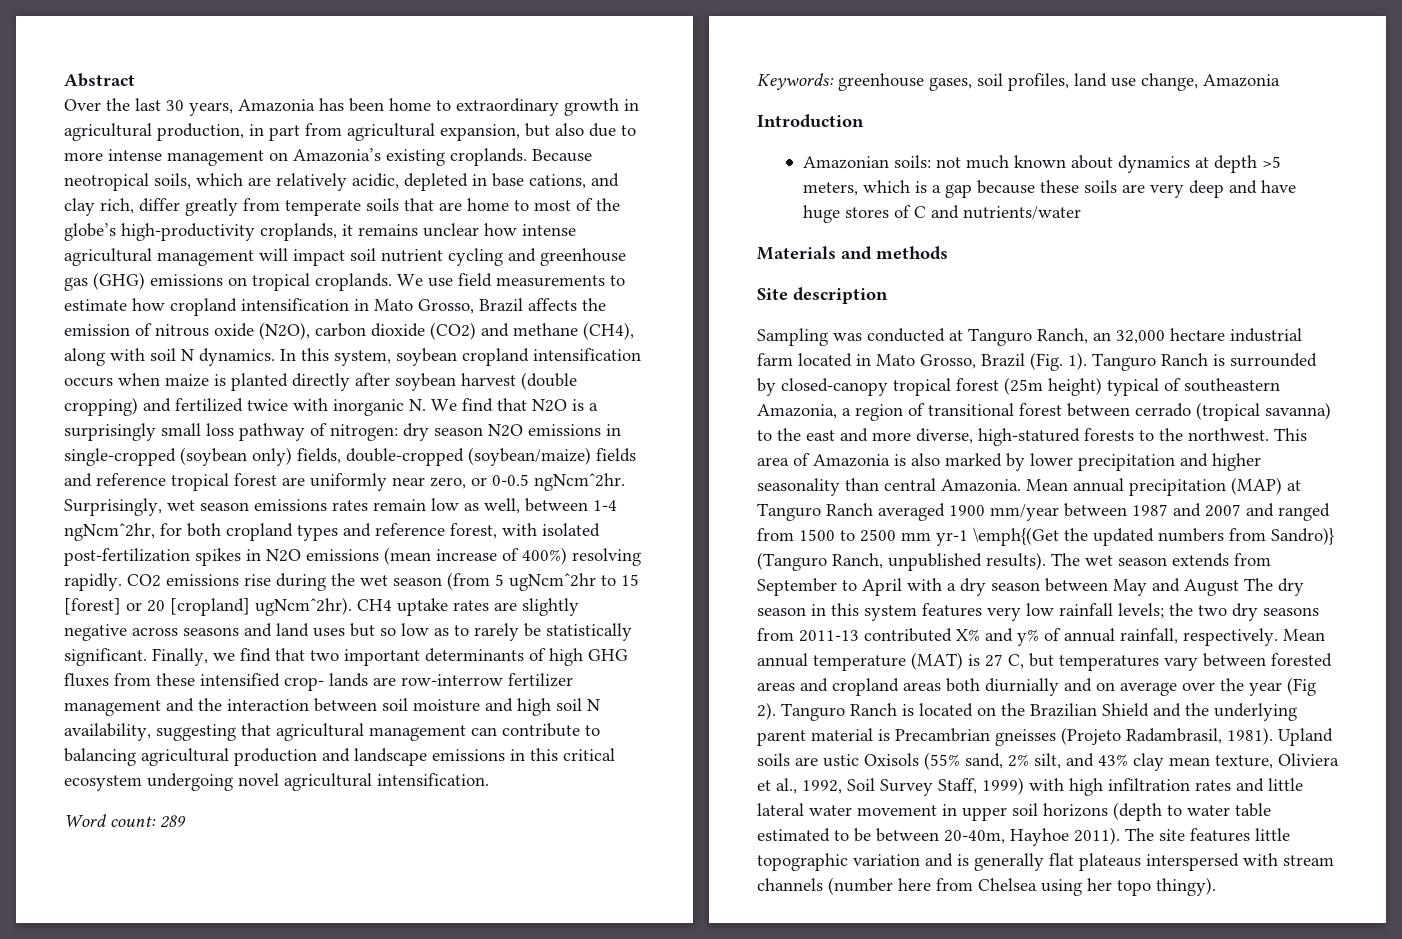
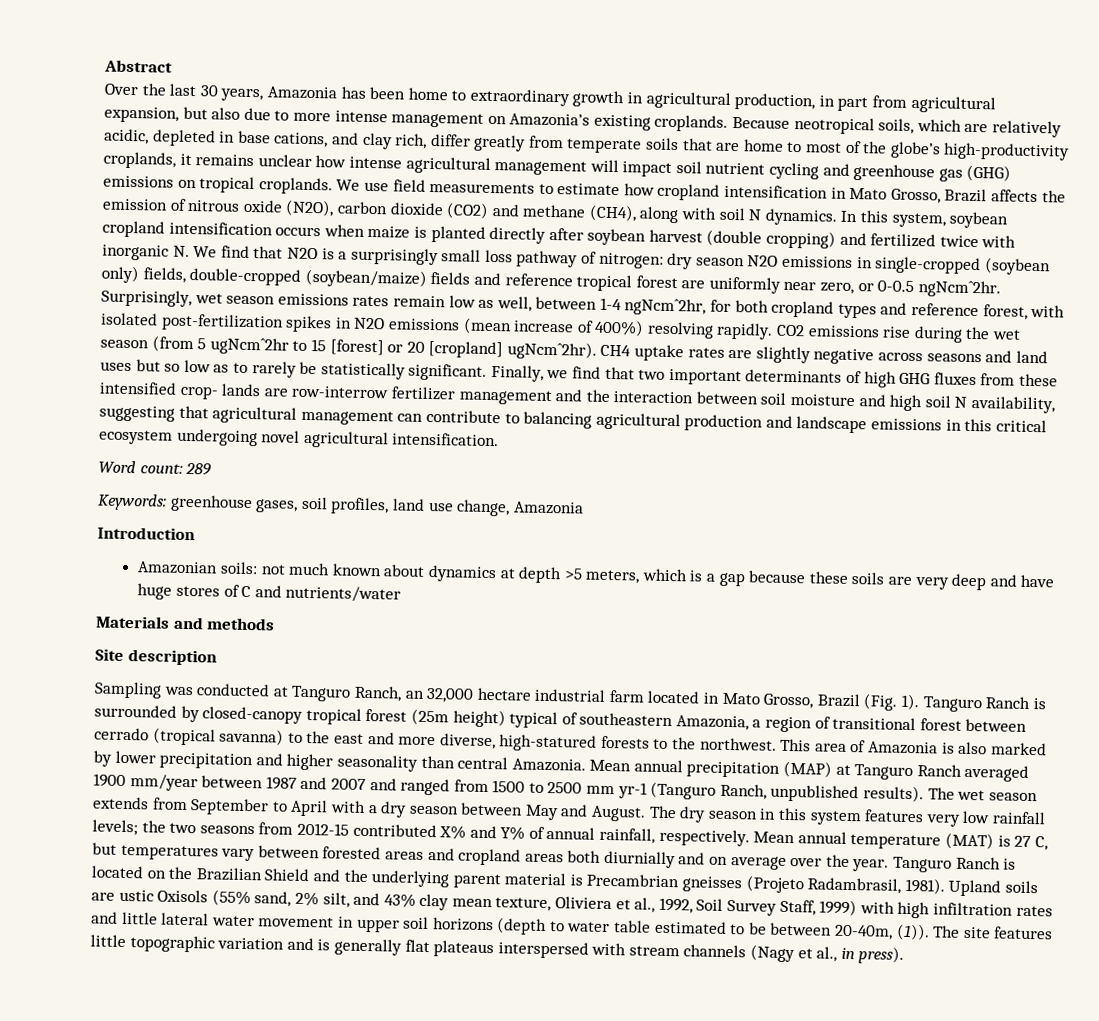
- Mean annual precipitation (MAP) at Tanguro Ranch averaged 1900 mm/year between 1987 and 2007 and ranged from 1500 to 2500 mm yr-1 \emph{(Get the updated numbers from Sandro)} (Tanguro Ranch, unpublished results).
+ Mean annual precipitation (MAP) at Tanguro Ranch averaged 1900 mm/year between 1987 and 2007 and ranged from 1500 to 2500 mm yr-1 (Tanguro Ranch, unpublished results).
- The wet season extends from September to April with a dry season between May and August The dry season in this system features very low rainfall levels; the two dry seasons from 2011-13 contributed X% and y% of annual rainfall, respectively.
+ The wet season extends from September to April with a dry season between May and August. The dry season in this system features very low rainfall levels; the two seasons from 2012-15 contributed X% and Y% of annual rainfall, respectively.
- Mean annual temperature (MAT) is 27 C, but temperatures vary between forested areas and cropland areas both diurnially and on average over the year (Fig 2).
+ Mean annual temperature (MAT) is 27 C, but temperatures vary between forested areas and cropland areas both diurnially and on average over the year.
- Upland soils are ustic Oxisols (55% sand, 2% silt, and 43% clay mean texture, Oliviera et al., 1992, Soil Survey Staff, 1999) with high infiltration rates and little lateral water movement in upper soil horizons (depth to water table estimated to be between 20-40m, Hayhoe 2011).
+ Upland soils are ustic Oxisols (55% sand, 2% silt, and 43% clay mean texture, Oliviera et al., 1992, Soil Survey Staff, 1999) with high infiltration rates and little lateral water movement in upper soil horizons (depth to water table estimated to be between 20-40m, (1)).
- The site features little topographic variation and is generally flat plateaus interspersed with stream channels (number here from Chelsea using her topo thingy).
+ The site features little topographic variation and is generally flat plateaus interspersed with stream channels (Nagy et al., in press).

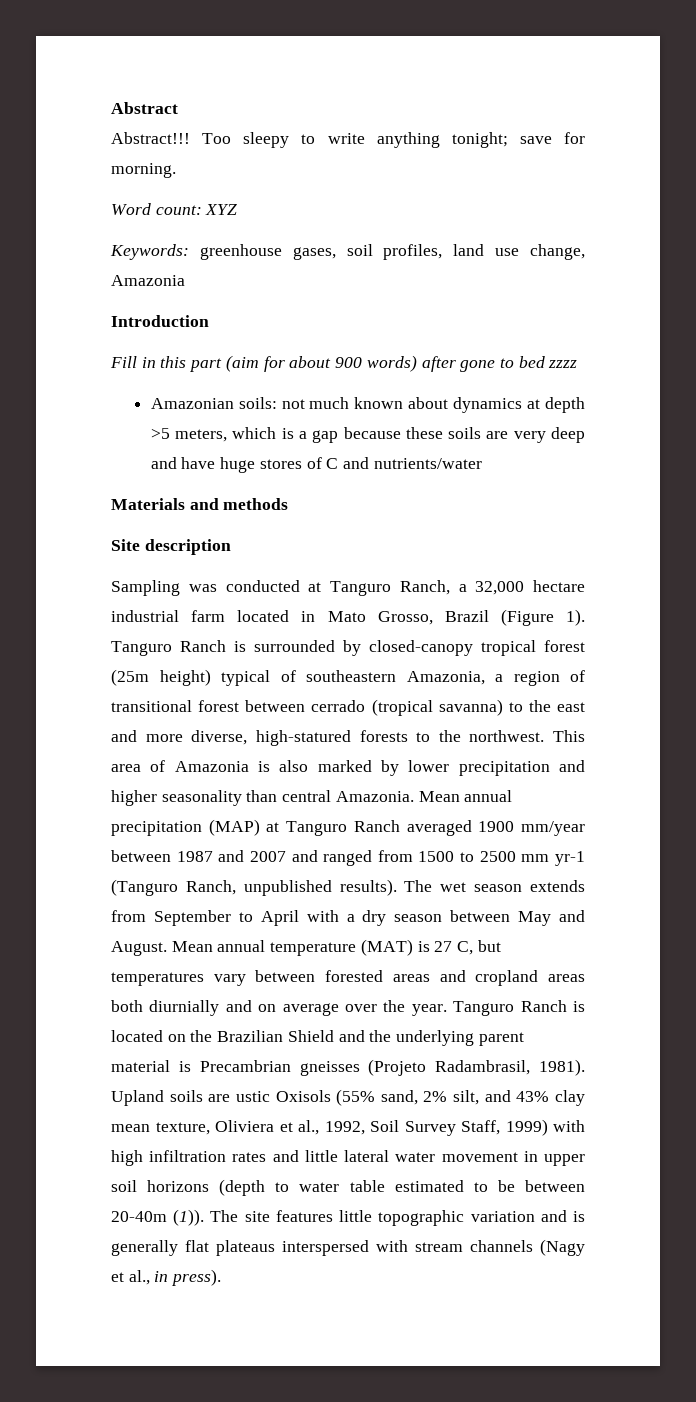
- Over the last 30 years, Amazonia has been home to extraordinary growth in agricultural production, in part from agricultural expansion, but also due to more intense management on Amazonia’s existing croplands. Because neotropical soils, which are relatively acidic, depleted in base cations, and clay rich, differ greatly from temperate soils that are home to most of the globe’s high-productivity croplands, it remains unclear how intense agricultural management will impact soil nutrient cycling and greenhouse gas (GHG) emissions on tropical croplands. We use field measurements to estimate how cropland intensification in Mato Grosso, Brazil affects the emission of nitrous oxide (N2O), carbon dioxide (CO2) and methane (CH4), along with soil N dynamics. In this system, soybean cropland intensification occurs when maize is planted directly after soybean harvest (double cropping) and fertilized twice with inorganic N. We find that N2O is a surprisingly small loss pathway of nitrogen: dry season N2O emissions in single-cropped (soybean only) fields, double-cropped (soybean/maize) fields and reference tropical forest are uniformly near zero, or 0-0.5 ngNcmˆ2hr. Surprisingly, wet season emissions rates remain low as well, between 1-4 ngNcmˆ2hr, for both cropland types and reference forest, with isolated post-fertilization spikes in N2O emissions (mean increase of 400%) resolving rapidly. CO2 emissions rise during the wet season (from 5 ugNcmˆ2hr to 15 [forest] or 20 [cropland] ugNcmˆ2hr). CH4 uptake rates are slightly negative across seasons and land uses but so low as to rarely be statistically significant. Finally, we find that two important determinants of high GHG fluxes from these intensified crop- lands are row-interrow fertilizer management and the interaction between soil moisture and high soil N availability, suggesting that agricultural management can contribute to balancing agricultural production and landscape emissions in this critical ecosystem undergoing novel agricultural intensification.
+ Abstract!!! Too sleepy to write anything tonight; save for morning.
- Word count: 289
+ Word count: XYZ
+ Fill in this part (aim for about 900 words) after gone to bed zzzz
- Sampling was conducted at Tanguro Ranch, an 32,000 hectare industrial farm located in Mato Grosso, Brazil (Fig. 1).
+ Sampling was conducted at Tanguro Ranch, a 32,000 hectare industrial farm located in Mato Grosso, Brazil (Figure 1).
- The dry season in this system features very low rainfall levels; the two seasons from 2012-15 contributed X% and Y% of annual rainfall, respectively.
- Upland soils are ustic Oxisols (55% sand, 2% silt, and 43% clay mean texture, Oliviera et al., 1992, Soil Survey Staff, 1999) with high infiltration rates and little lateral water movement in upper soil horizons (depth to water table estimated to be between 20-40m, (1)).
+ Upland soils are ustic Oxisols (55% sand, 2% silt, and 43% clay mean texture, Oliviera et al., 1992, Soil Survey Staff, 1999) with high infiltration rates and little lateral water movement in upper soil horizons (depth to water table estimated to be between 20-40m (1)).

